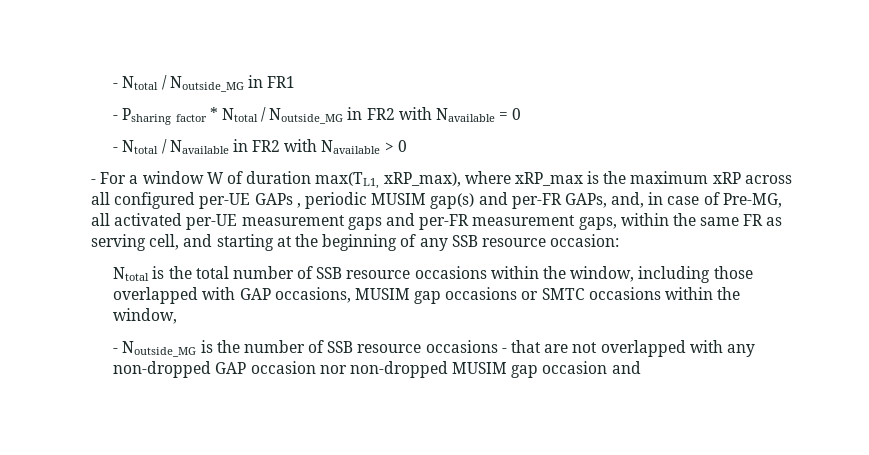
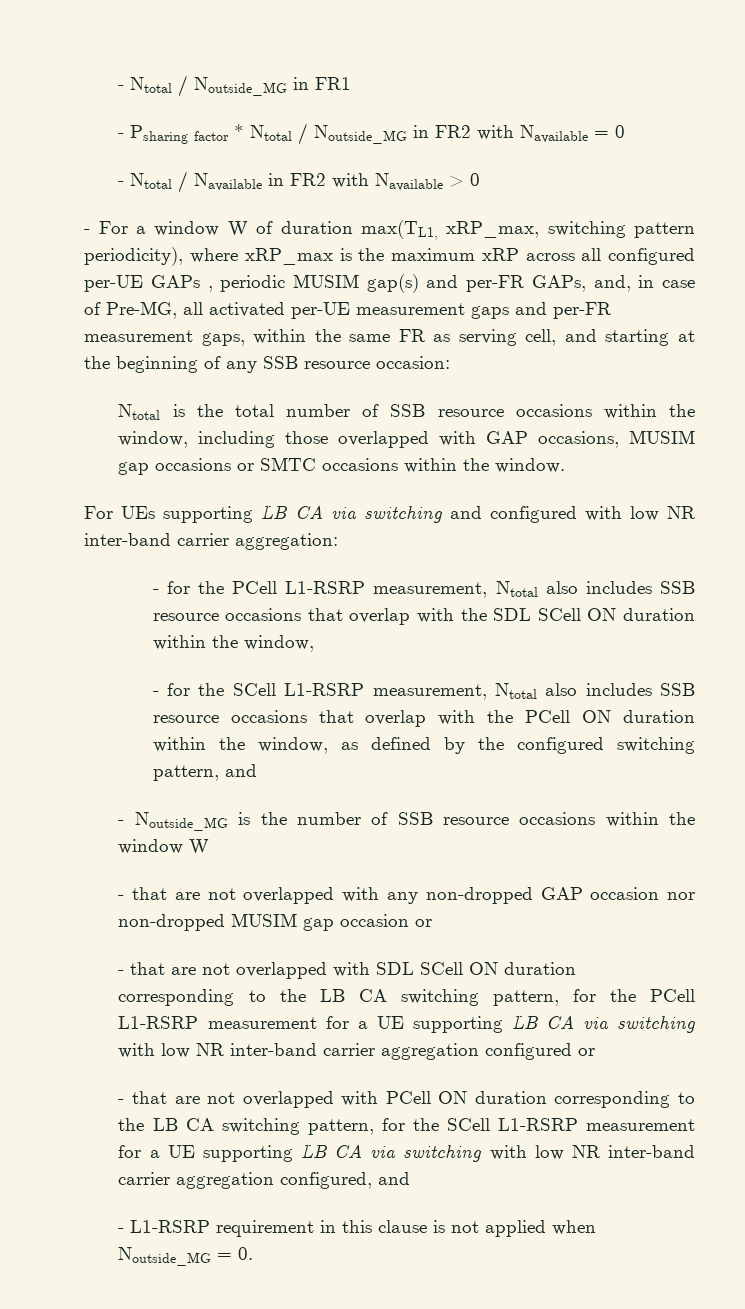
- - For a window W of duration max(TL1, xRP_max), where xRP_max is the maximum xRP across all configured per-UE GAPs , periodic MUSIM gap(s) and per-FR GAPs, and, in case of Pre-MG, all activated per-UE measurement gaps and per-FR measurement gaps, within the same FR as serving cell, and starting at the beginning of any SSB resource occasion:
+ - For a window W of duration max(TL1, xRP_max, switching pattern periodicity), where xRP_max is the maximum xRP across all configured per-UE GAPs , periodic MUSIM gap(s) and per-FR GAPs, and, in case of Pre-MG, all activated per-UE measurement gaps and per-FR measurement gaps, within the same FR as serving cell, and starting at the beginning of any SSB resource occasion:
- Ntotal is the total number of SSB resource occasions within the window, including those overlapped with GAP occasions, MUSIM gap occasions or SMTC occasions within the window,
+ Ntotal is the total number of SSB resource occasions within the window, including those overlapped with GAP occasions, MUSIM gap occasions or SMTC occasions within the window.
+ For UEs supporting LB CA via switching and configured with low NR inter-band carrier aggregation:
+ - for the PCell L1-RSRP measurement, Ntotal also includes SSB resource occasions that overlap with the SDL SCell ON duration within the window,
+ - for the SCell L1-RSRP measurement, Ntotal also includes SSB resource occasions that overlap with the PCell ON duration within the window, as defined by the configured switching pattern, and
- - Noutside_MG is the number of SSB resource occasions - that are not overlapped with any non-dropped GAP occasion nor non-dropped MUSIM gap occasion and
+ - Noutside_MG is the number of SSB resource occasions within the window W
+ - that are not overlapped with any non-dropped GAP occasion nor non-dropped MUSIM gap occasion or
+ - that are not overlapped with SDL SCell ON duration corresponding to the LB CA switching pattern, for the PCell L1-RSRP measurement for a UE supporting LB CA via switching with low NR inter-band carrier aggregation configured or
+ - that are not overlapped with PCell ON duration corresponding to the LB CA switching pattern, for the SCell L1-RSRP measurement for a UE supporting LB CA via switching with low NR inter-band carrier aggregation configured, and
+ - L1-RSRP requirement in this clause is not applied when Noutside_MG = 0.

